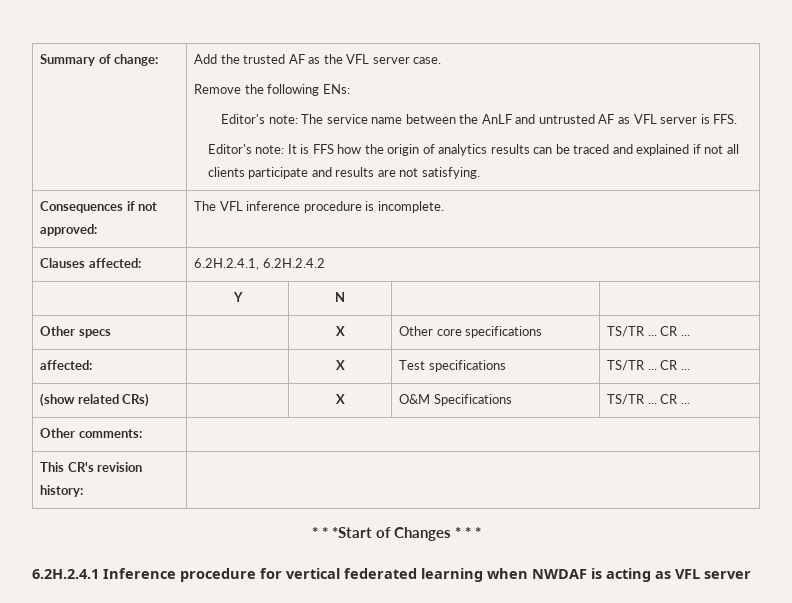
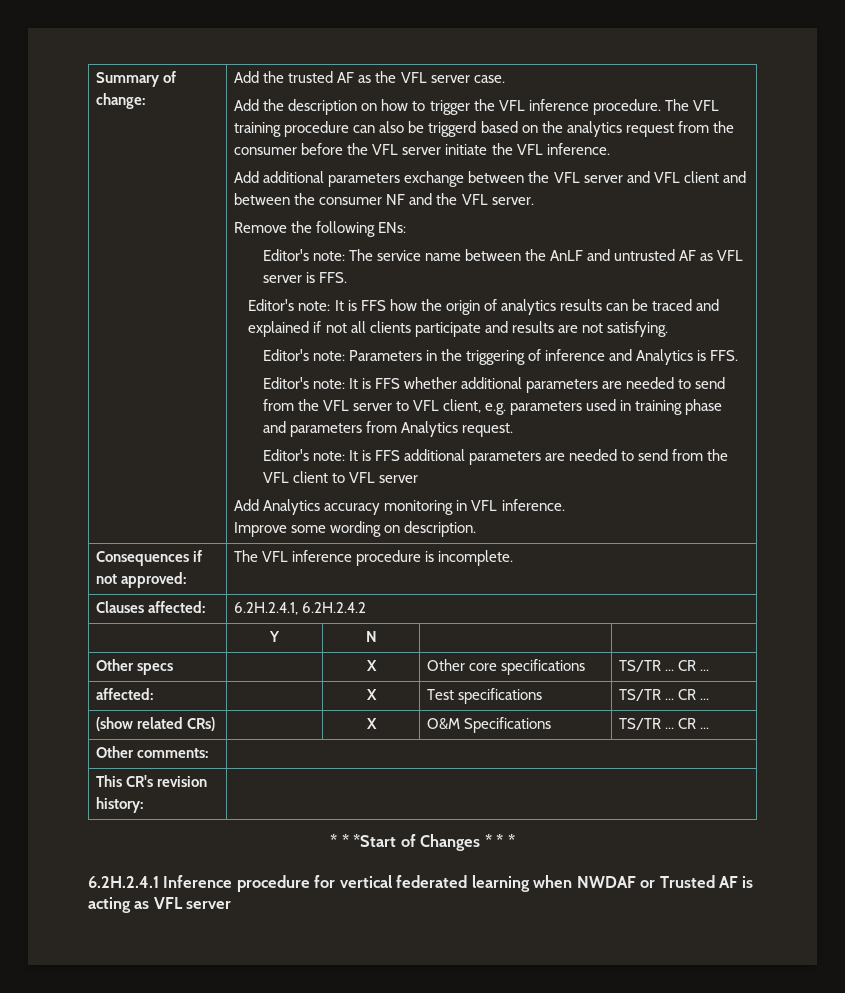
+ Add the description on how to trigger the VFL inference procedure. The VFL training procedure can also be triggerd based on the analytics request from the consumer before the VFL server initiate the VFL inference.
+ Add additional parameters exchange between the VFL server and VFL client and between the consumer NF and the VFL server.
+ Editor's note: Parameters in the triggering of inference and Analytics is FFS.
+ Editor's note: It is FFS whether additional parameters are needed to send from the VFL server to VFL client, e.g. parameters used in training phase and parameters from Analytics request.
+ Editor's note: It is FFS additional parameters are needed to send from the VFL client to VFL server
+ Add Analytics accuracy monitoring in VFL inference.
+ Improve some wording on description.
- 6.2H.2.4.1 Inference procedure for vertical federated learning when NWDAF is acting as VFL server
+ 6.2H.2.4.1 Inference procedure for vertical federated learning when NWDAF or Trusted AF is acting as VFL server

